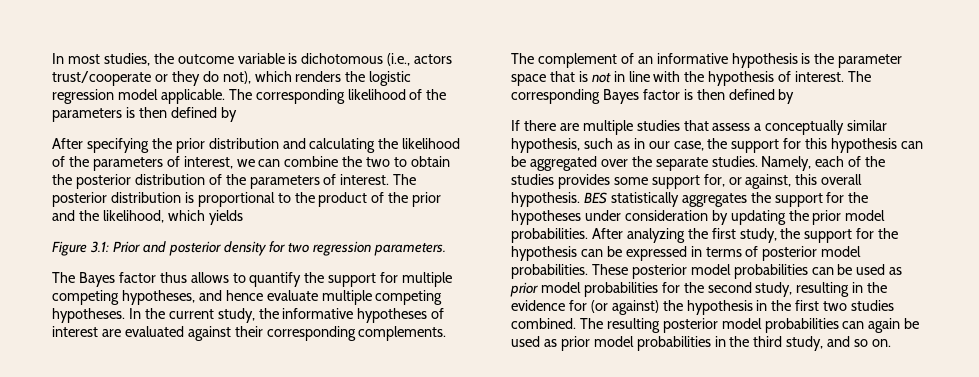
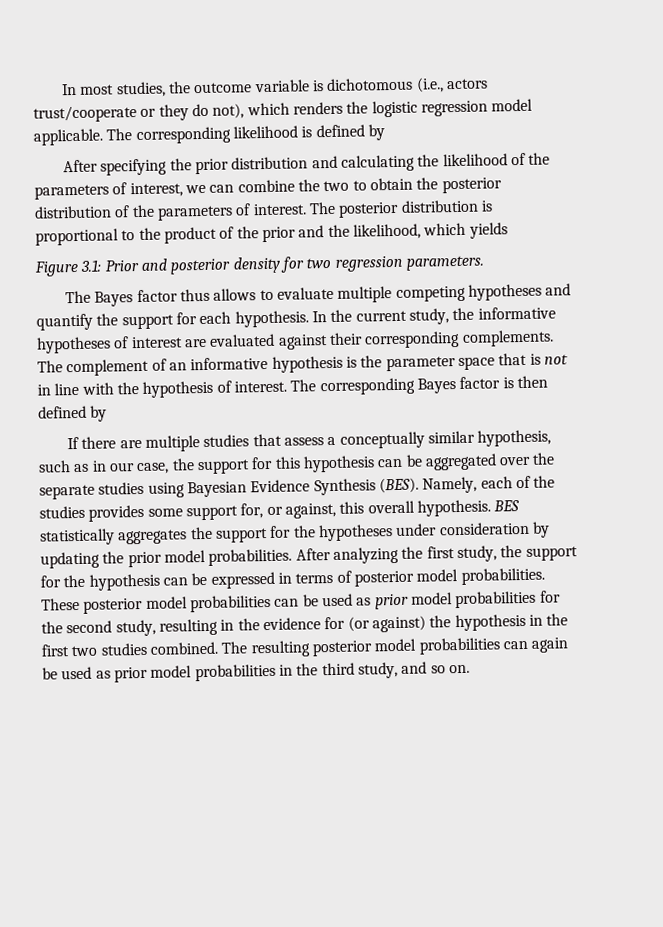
- The corresponding likelihood of the parameters is then defined by
+ The corresponding likelihood is defined by
- The Bayes factor thus allows to quantify the support for multiple competing hypotheses, and hence evaluate multiple competing hypotheses.
+ The Bayes factor thus allows to evaluate multiple competing hypotheses and quantify the support for each hypothesis.
- If there are multiple studies that assess a conceptually similar hypothesis, such as in our case, the support for this hypothesis can be aggregated over the separate studies.
+ If there are multiple studies that assess a conceptually similar hypothesis, such as in our case, the support for this hypothesis can be aggregated over the separate studies using Bayesian Evidence Synthesis (BES).

